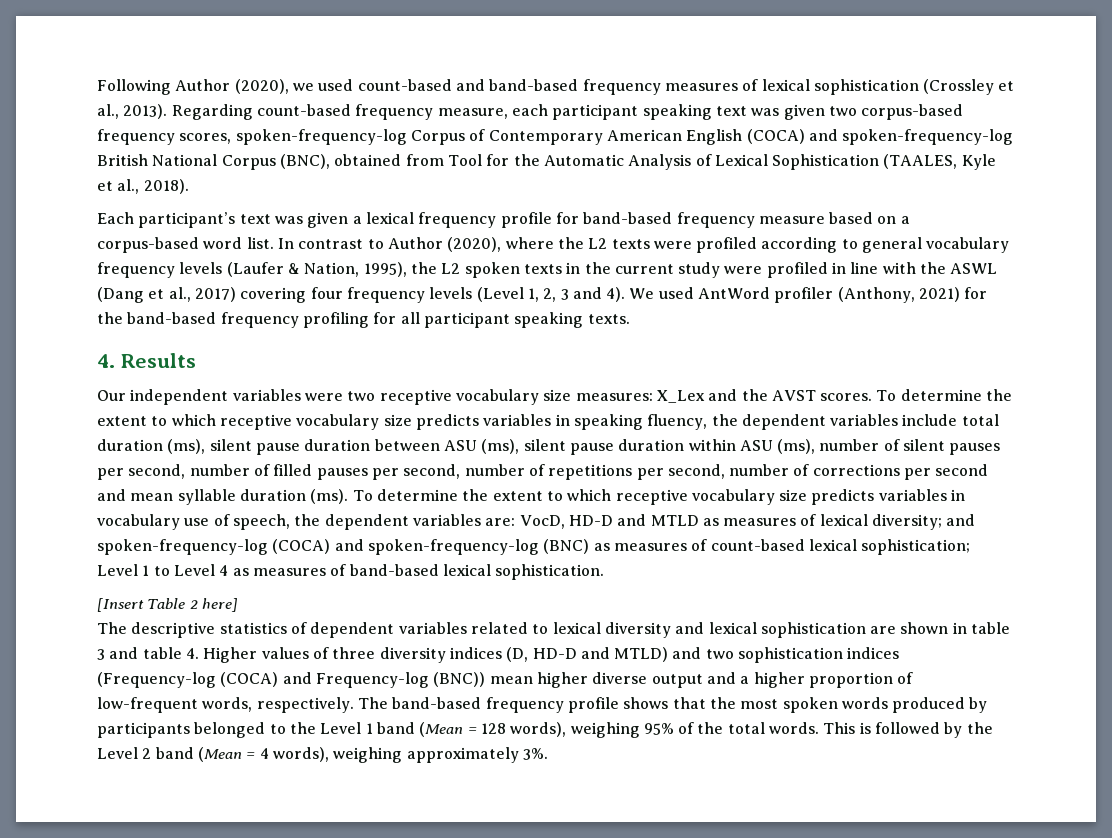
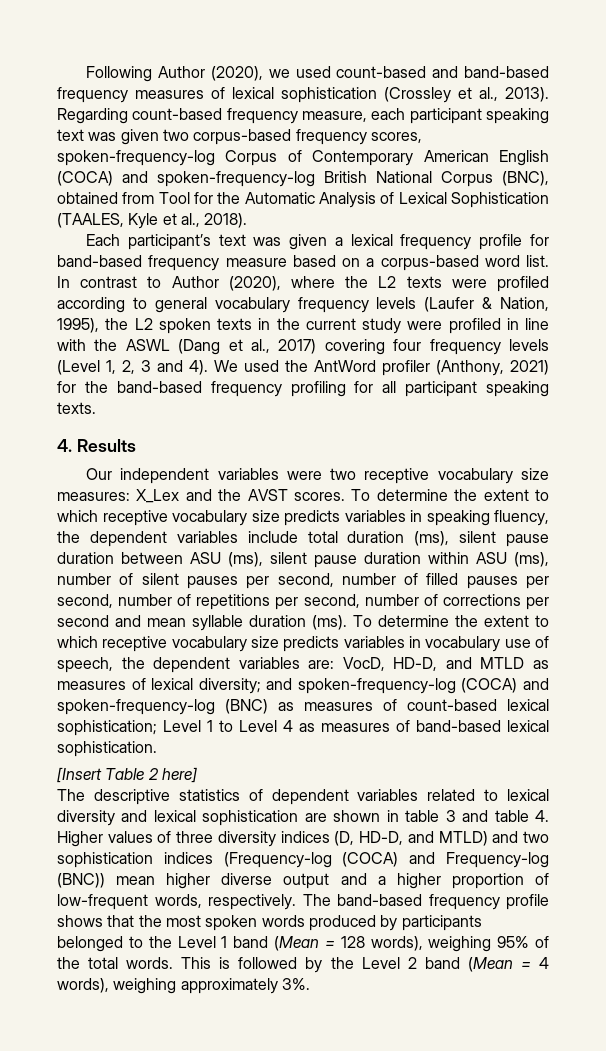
- We used AntWord profiler (Anthony, 2021) for the band-based frequency profiling for all participant speaking texts.
+ We used the AntWord profiler (Anthony, 2021) for the band-based frequency profiling for all participant speaking texts.
- To determine the extent to which receptive vocabulary size predicts variables in vocabulary use of speech, the dependent variables are: VocD, HD-D and MTLD as measures of lexical diversity; and spoken-frequency-log (COCA) and spoken-frequency-log (BNC) as measures of count-based lexical sophistication; Level 1 to Level 4 as measures of band-based lexical sophistication.
+ To determine the extent to which receptive vocabulary size predicts variables in vocabulary use of speech, the dependent variables are: VocD, HD-D, and MTLD as measures of lexical diversity; and spoken-frequency-log (COCA) and spoken-frequency-log (BNC) as measures of count-based lexical sophistication; Level 1 to Level 4 as measures of band-based lexical sophistication.
- The descriptive statistics of dependent variables related to lexical diversity and lexical sophistication are shown in table 3 and table 4. Higher values of three diversity indices (D, HD-D and MTLD) and two sophistication indices (Frequency-log (COCA) and Frequency-log (BNC)) mean higher diverse output and a higher proportion of low-frequent words, respectively.
+ The descriptive statistics of dependent variables related to lexical diversity and lexical sophistication are shown in table 3 and table 4. Higher values of three diversity indices (D, HD-D, and MTLD) and two sophistication indices (Frequency-log (COCA) and Frequency-log (BNC)) mean higher diverse output and a higher proportion of low-frequent words, respectively.

